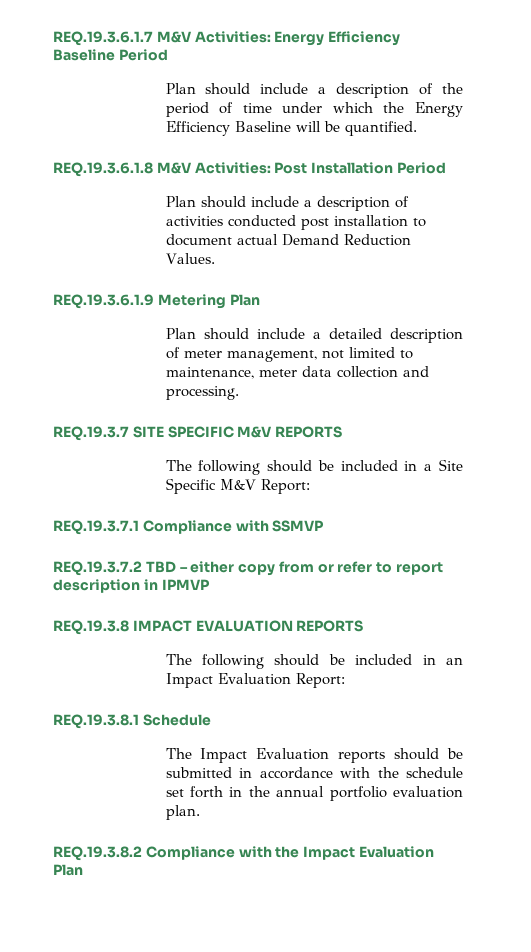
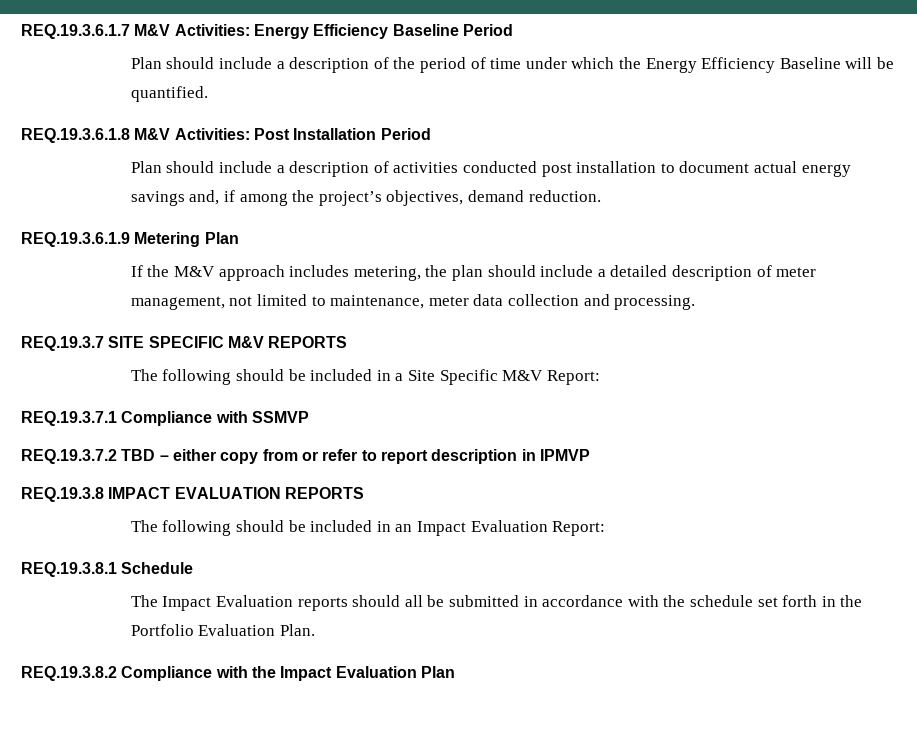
- Plan should include a description of activities conducted post installation to document actual Demand Reduction Values.
+ Plan should include a description of activities conducted post installation to document actual energy savings and, if among the project’s objectives, demand reduction.
  REQ.19.3.6.1.9 Metering Plan
- Plan should include a detailed description of meter management, not limited to maintenance, meter data collection and processing.
+ If the M&V approach includes metering, the plan should include a detailed description of meter management, not limited to maintenance, meter data collection and processing.
- The Impact Evaluation reports should be submitted in accordance with the schedule set forth in the annual portfolio evaluation plan.
+ The Impact Evaluation reports should all be submitted in accordance with the schedule set forth in the Portfolio Evaluation Plan.

